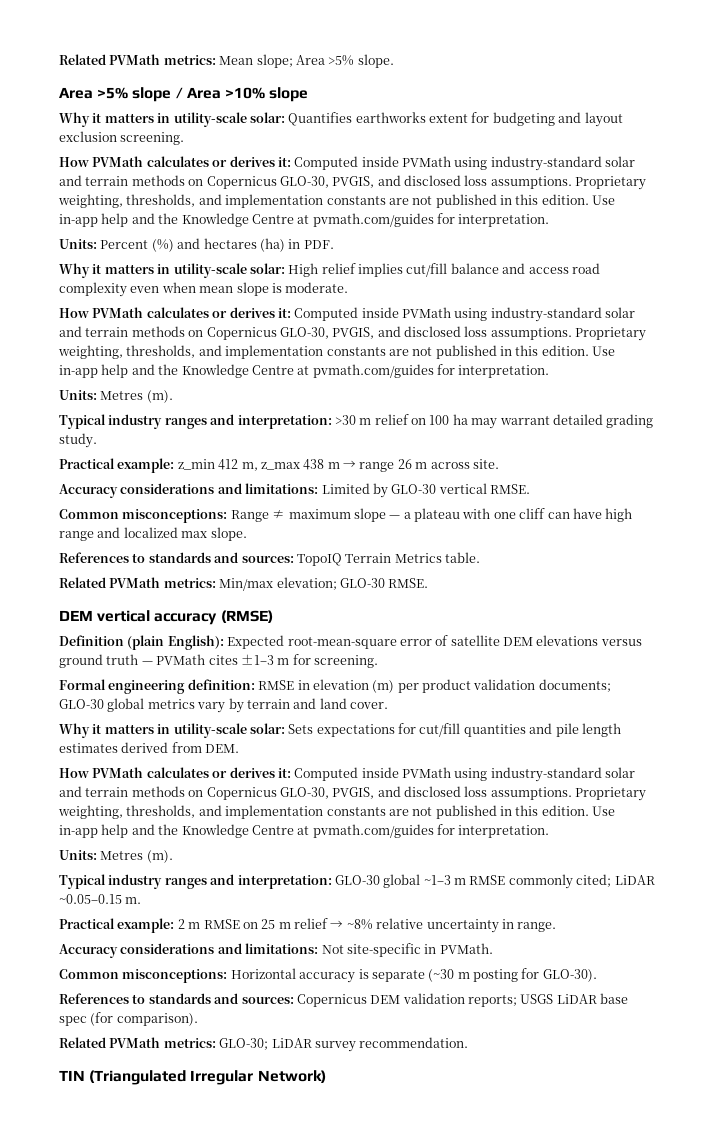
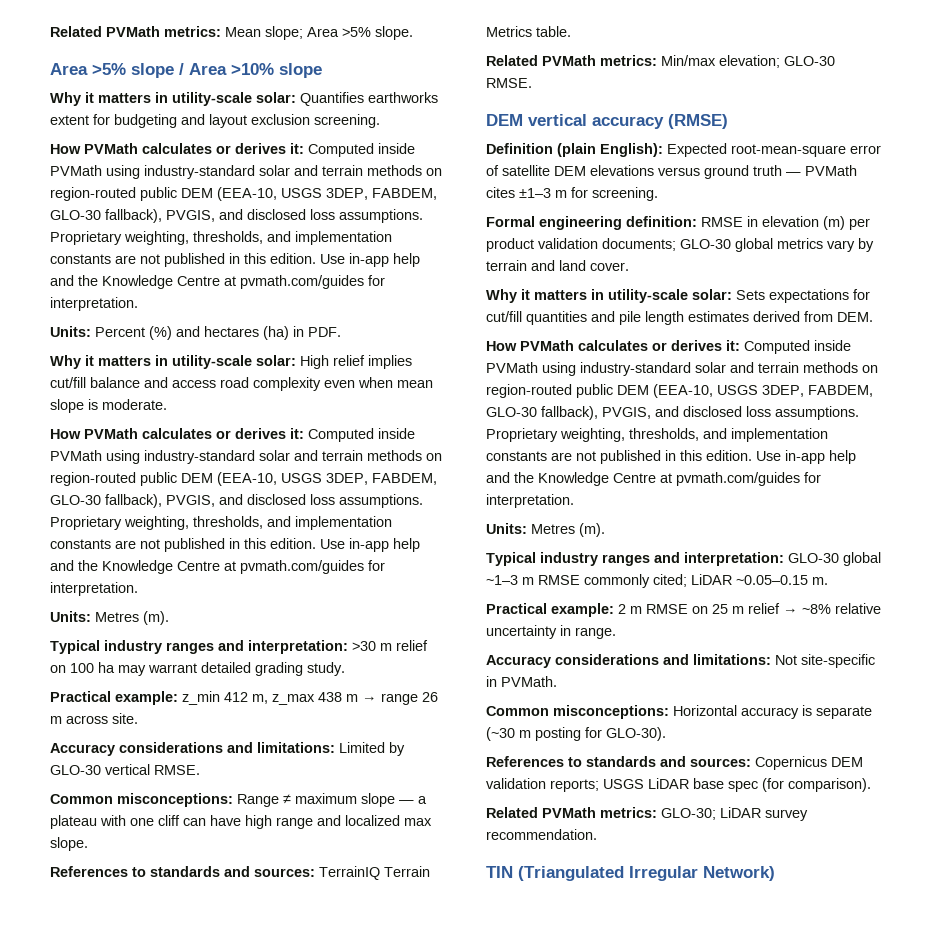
  Why it matters in utility-scale solar: Quantifies earthworks extent for budgeting and layout exclusion screening.
- How PVMath calculates or derives it: Computed inside PVMath using industry-standard solar and terrain methods on Copernicus GLO-30, PVGIS, and disclosed loss assumptions.
+ How PVMath calculates or derives it: Computed inside PVMath using industry-standard solar and terrain methods on region-routed public DEM (EEA-10, USGS 3DEP, FABDEM, GLO-30 fallback), PVGIS, and disclosed loss assumptions.
  Why it matters in utility-scale solar: High relief implies cut/fill balance and access road complexity even when mean slope is moderate.
- How PVMath calculates or derives it: Computed inside PVMath using industry-standard solar and terrain methods on Copernicus GLO-30, PVGIS, and disclosed loss assumptions.
+ How PVMath calculates or derives it: Computed inside PVMath using industry-standard solar and terrain methods on region-routed public DEM (EEA-10, USGS 3DEP, FABDEM, GLO-30 fallback), PVGIS, and disclosed loss assumptions.
- References to standards and sources: TopoIQ Terrain Metrics table.
+ References to standards and sources: TerrainIQ Terrain Metrics table.
  Why it matters in utility-scale solar: Sets expectations for cut/fill quantities and pile length estimates derived from DEM.
- How PVMath calculates or derives it: Computed inside PVMath using industry-standard solar and terrain methods on Copernicus GLO-30, PVGIS, and disclosed loss assumptions.
+ How PVMath calculates or derives it: Computed inside PVMath using industry-standard solar and terrain methods on region-routed public DEM (EEA-10, USGS 3DEP, FABDEM, GLO-30 fallback), PVGIS, and disclosed loss assumptions.

